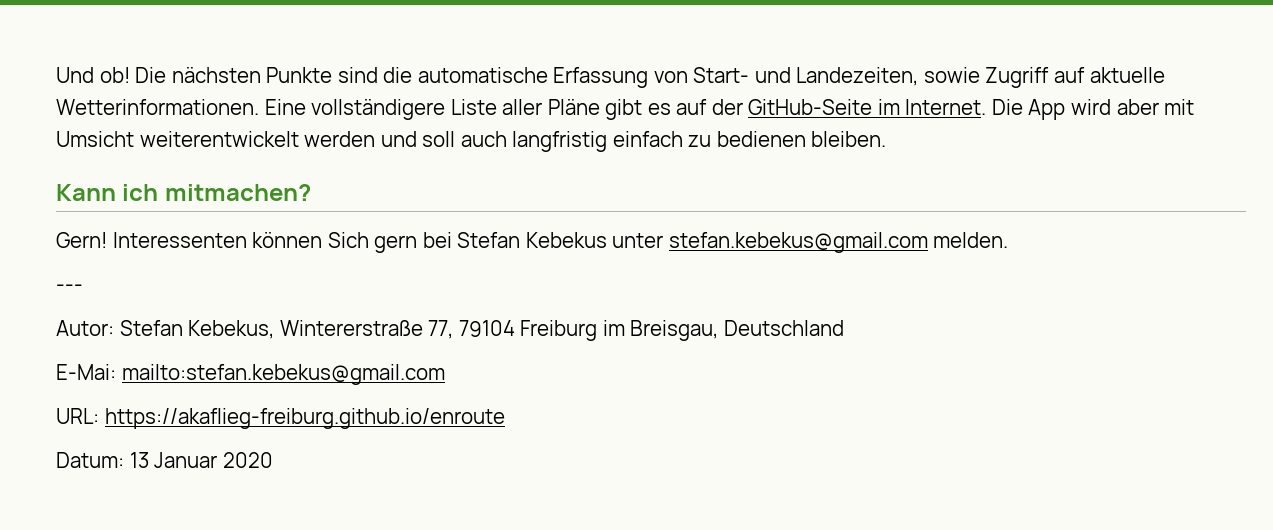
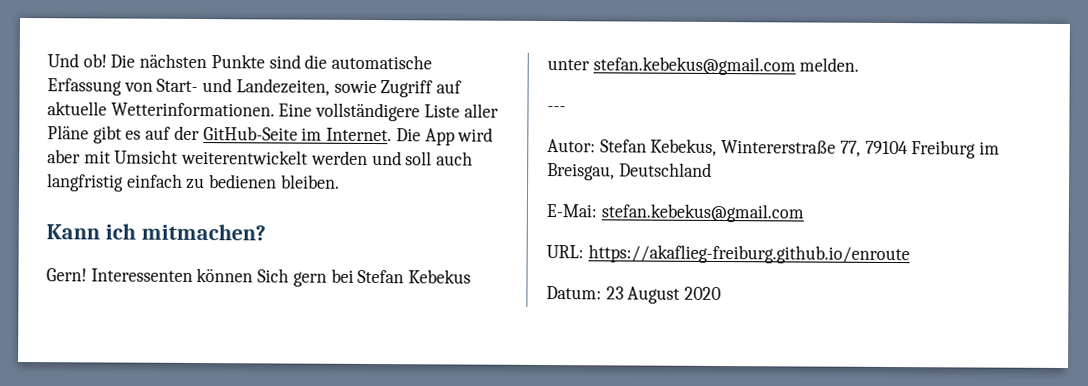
- E-Mai: mailto:stefan.kebekus@gmail.com
+ E-Mai: stefan.kebekus@gmail.com
- Datum: 13 Januar 2020
+ Datum: 23 August 2020

